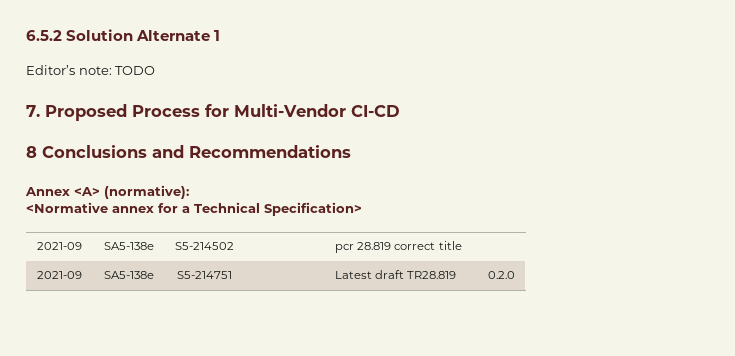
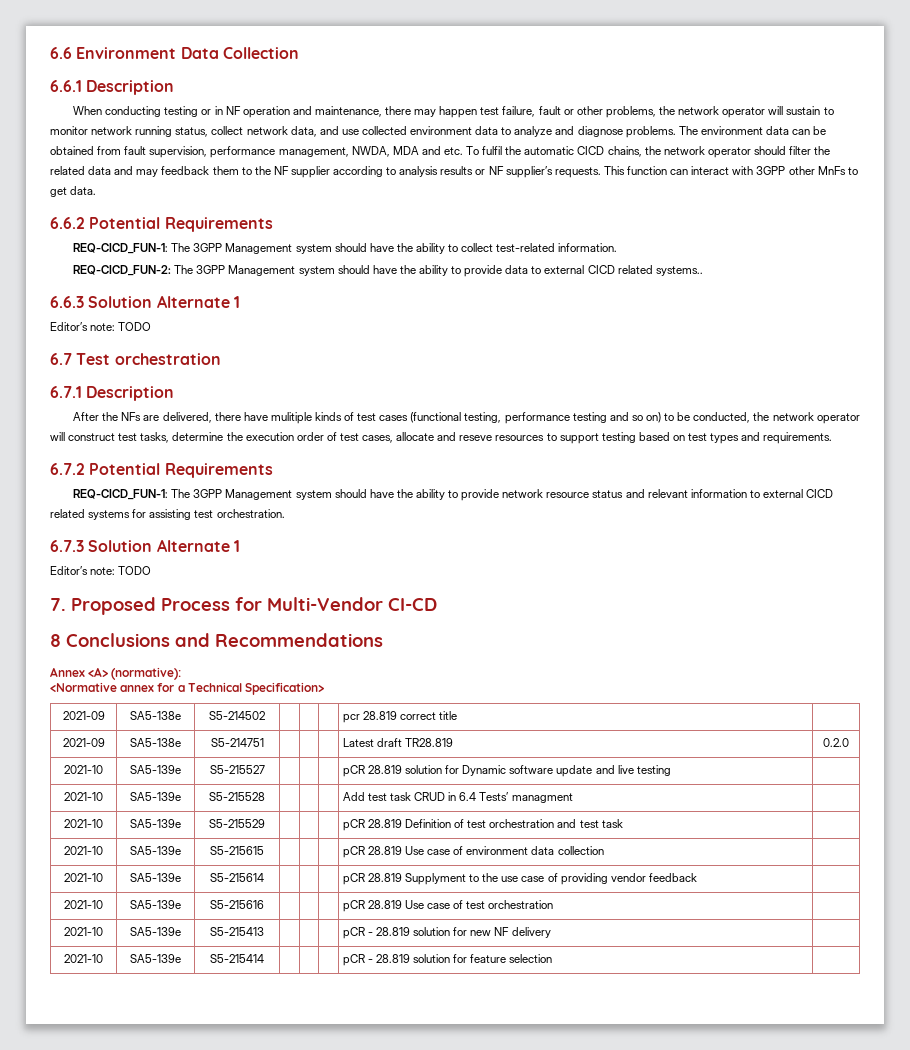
- 6.5.2 Solution Alternate 1
+ 6.6 Environment Data Collection
+ 6.6.1 Description
+ When conducting testing or in NF operation and maintenance, there may happen test failure, fault or other problems, the network operator will sustain to monitor network running status, collect network data, and use collected environment data to analyze and diagnose problems. The environment data can be obtained from fault supervision, performance management, NWDA, MDA and etc. To fulfil the automatic CICD chains, the network operator should filter the related data and may feedback them to the NF supplier according to analysis results or NF supplier’s requests. This function can interact with 3GPP other MnFs to get data.
+ 6.6.2 Potential Requirements
+ REQ-CICD_FUN-1: The 3GPP Management system should have the ability to collect test-related information.
+ REQ-CICD_FUN-2: The 3GPP Management system should have the ability to provide data to external CICD related systems..
+ 6.6.3 Solution Alternate 1
+ Editor’s note: TODO
+ 6.7 Test orchestration
+ 6.7.1 Description
+ After the NFs are delivered, there have mulitiple kinds of test cases (functional testing, performance testing and so on) to be conducted, the network operator will construct test tasks, determine the execution order of test cases, allocate and reseve resources to support testing based on test types and requirements.
+ 6.7.2 Potential Requirements
+ REQ-CICD_FUN-1: The 3GPP Management system should have the ability to provide network resource status and relevant information to external CICD related systems for assisting test orchestration.
+ 6.7.3 Solution Alternate 1
+ 2021-10 | SA5-139e | S5-215527 | | | | pCR 28.819 solution for Dynamic software update and live testing |
+ 2021-10 | SA5-139e | S5-215528 | | | | Add test task CRUD in 6.4 Tests’ managment |
+ 2021-10 | SA5-139e | S5-215529 | | | | pCR 28.819 Definition of test orchestration and test task |
+ 2021-10 | SA5-139e | S5-215615 | | | | pCR 28.819 Use case of environment data collection |
+ 2021-10 | SA5-139e | S5-215614 | | | | pCR 28.819 Supplyment to the use case of providing vendor feedback |
+ 2021-10 | SA5-139e | S5-215616 | | | | pCR 28.819 Use case of test orchestration |
+ 2021-10 | SA5-139e | S5-215413 | | | | pCR - 28.819 solution for new NF delivery |
+ 2021-10 | SA5-139e | S5-215414 | | | | pCR - 28.819 solution for feature selection |

